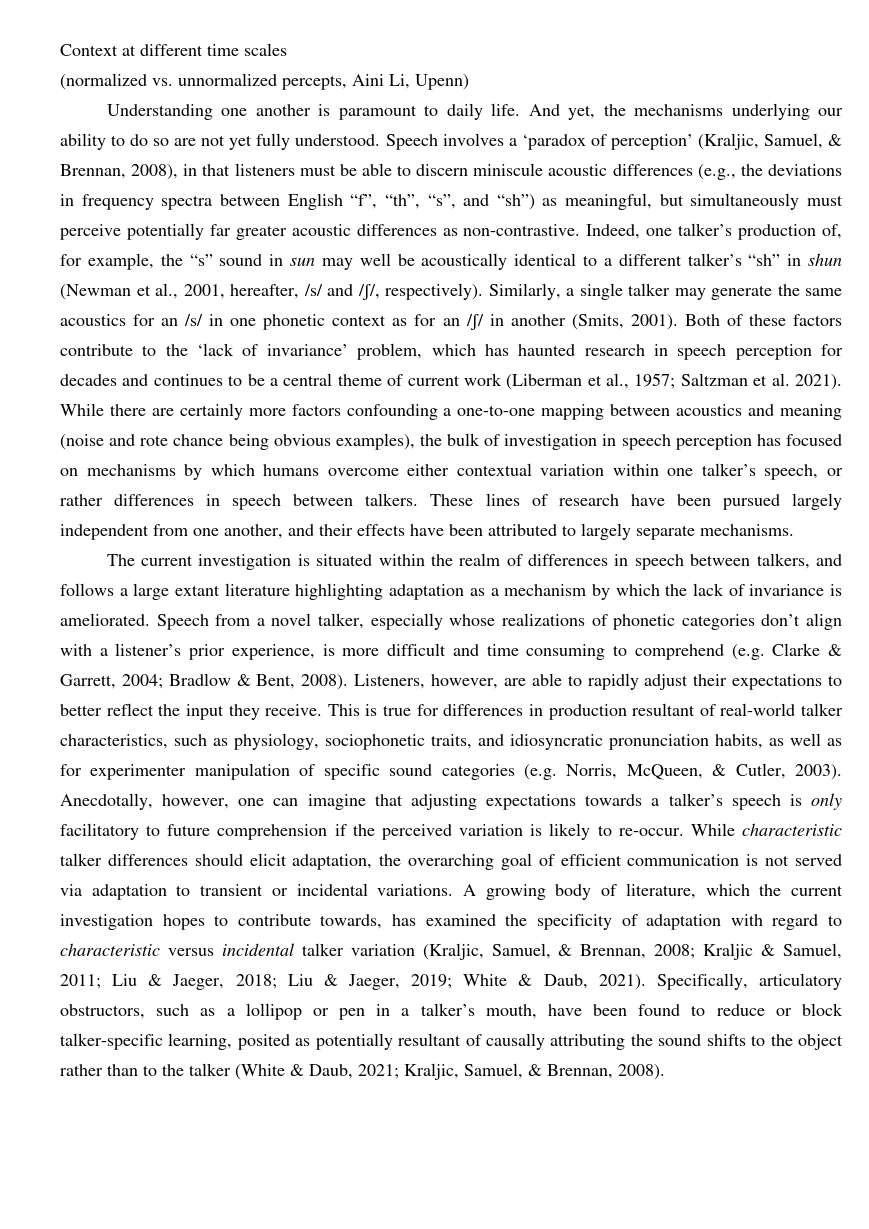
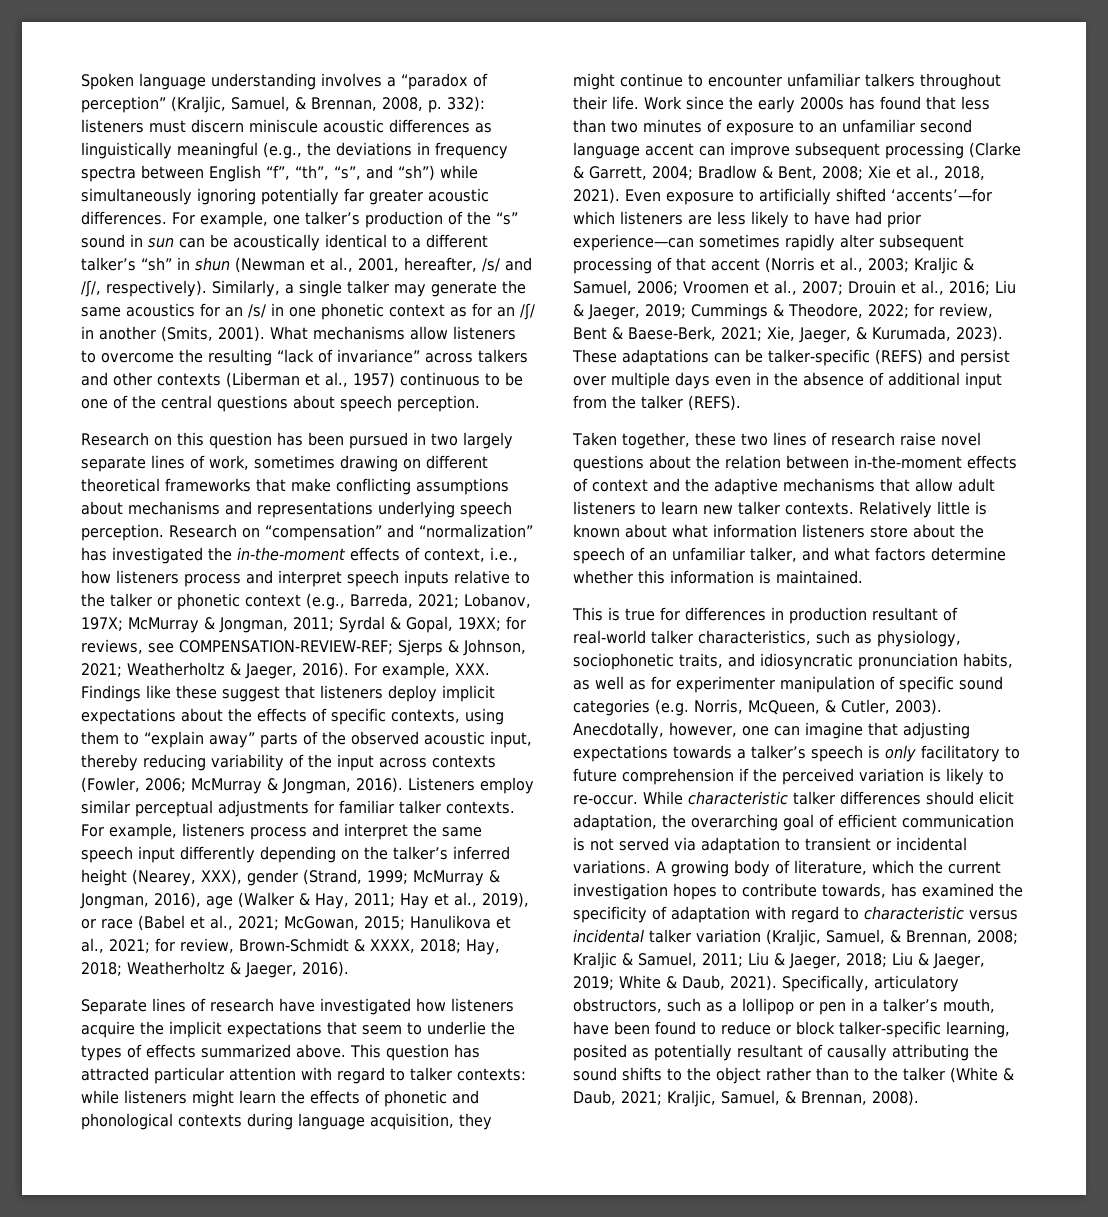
- Context at different time scales
- (normalized vs. unnormalized percepts, Aini Li, Upenn)
- Understanding one another is paramount to daily life. And yet, the mechanisms underlying our ability to do so are not yet fully understood. Speech involves a ‘paradox of perception’ (Kraljic, Samuel, & Brennan, 2008), in that listeners must be able to discern miniscule acoustic differences (e.g., the deviations in frequency spectra between English “f”, “th”, “s”, and “sh”) as meaningful, but simultaneously must perceive potentially far greater acoustic differences as non-contrastive. Indeed, one talker’s production of, for example, the “s” sound in sun may well be acoustically identical to a different talker’s “sh” in shun (Newman et al., 2001, hereafter, /s/ and /ʃ/, respectively).
+ Spoken language understanding involves a “paradox of perception” (Kraljic, Samuel, & Brennan, 2008, p. 332): listeners must discern miniscule acoustic differences as linguistically meaningful (e.g., the deviations in frequency spectra between English “f”, “th”, “s”, and “sh”) while simultaneously ignoring potentially far greater acoustic differences. For example, one talker’s production of the “s” sound in sun can be acoustically identical to a different talker’s “sh” in shun (Newman et al., 2001, hereafter, /s/ and /ʃ/, respectively).
- Both of these factors contribute to the ‘lack of invariance’ problem, which has haunted research in speech perception for decades and continues to be a central theme of current work (Liberman et al., 1957; Saltzman et al. 2021). While there are certainly more factors confounding a one-to-one mapping between acoustics and meaning (noise and rote chance being obvious examples), the bulk of investigation in speech perception has focused on mechanisms by which humans overcome either contextual variation within one talker’s speech, or rather differences in speech between talkers. These lines of research have been pursued largely independent from one another, and their effects have been attributed to largely separate mechanisms.
- The current investigation is situated within the realm of differences in speech between talkers, and follows a large extant literature highlighting adaptation as a mechanism by which the lack of invariance is ameliorated. Speech from a novel talker, especially whose realizations of phonetic categories don’t align with a listener’s prior experience, is more difficult and time consuming to comprehend (e.g. Clarke & Garrett, 2004; Bradlow & Bent, 2008). Listeners, however, are able to rapidly adjust their expectations to better reflect the input they receive. This is true for differences in production resultant of real-world talker characteristics, such as physiology, sociophonetic traits, and idiosyncratic pronunciation habits, as well as for experimenter manipulation of specific sound categories (e.g. Norris, McQueen, & Cutler, 2003).
+ What mechanisms allow listeners to overcome the resulting “lack of invariance” across talkers and other contexts (Liberman et al., 1957) continuous to be one of the central questions about speech perception.
+ Research on this question has been pursued in two largely separate lines of work, sometimes drawing on different theoretical frameworks that make conflicting assumptions about mechanisms and representations underlying speech perception. Research on “compensation” and “normalization” has investigated the in-the-moment effects of context, i.e., how listeners process and interpret speech inputs relative to the talker or phonetic context (e.g., Barreda, 2021; Lobanov, 197X; McMurray & Jongman, 2011; Syrdal & Gopal, 19XX; for reviews, see COMPENSATION-REVIEW-REF; Sjerps & Johnson, 2021; Weatherholtz & Jaeger, 2016). For example, XXX. Findings like these suggest that listeners deploy implicit expectations about the effects of specific contexts, using them to “explain away” parts of the observed acoustic input, thereby reducing variability of the input across contexts (Fowler, 2006; McMurray & Jongman, 2016). Listeners employ similar perceptual adjustments for familiar talker contexts. For example, listeners process and interpret the same speech input differently depending on the talker’s inferred height (Nearey, XXX), gender (Strand, 1999; McMurray & Jongman, 2016), age (Walker & Hay, 2011; Hay et al., 2019), or race (Babel et al., 2021; McGowan, 2015; Hanulikova et al., 2021; for review, Brown-Schmidt & XXXX, 2018; Hay, 2018; Weatherholtz & Jaeger, 2016).
+ Separate lines of research have investigated how listeners acquire the implicit expectations that seem to underlie the types of effects summarized above. This question has attracted particular attention with regard to talker contexts: while listeners might learn the effects of phonetic and phonological contexts during language acquisition, they might continue to encounter unfamiliar talkers throughout their life. Work since the early 2000s has found that less than two minutes of exposure to an unfamiliar second language accent can improve subsequent processing (Clarke & Garrett, 2004; Bradlow & Bent, 2008; Xie et al., 2018, 2021). Even exposure to artificially shifted ‘accents’—for which listeners are less likely to have had prior experience—can sometimes rapidly alter subsequent processing of that accent (Norris et al., 2003; Kraljic & Samuel, 2006; Vroomen et al., 2007; Drouin et al., 2016; Liu & Jaeger, 2019; Cummings & Theodore, 2022; for review, Bent & Baese-Berk, 2021; Xie, Jaeger, & Kurumada, 2023). These adaptations can be talker-specific (REFS) and persist over multiple days even in the absence of additional input from the talker (REFS).
+ Taken together, these two lines of research raise novel questions about the relation between in-the-moment effects of context and the adaptive mechanisms that allow adult listeners to learn new talker contexts. Relatively little is known about what information listeners store about the speech of an unfamiliar talker, and what factors determine whether this information is maintained.
+ This is true for differences in production resultant of real-world talker characteristics, such as physiology, sociophonetic traits, and idiosyncratic pronunciation habits, as well as for experimenter manipulation of specific sound categories (e.g. Norris, McQueen, & Cutler, 2003).

